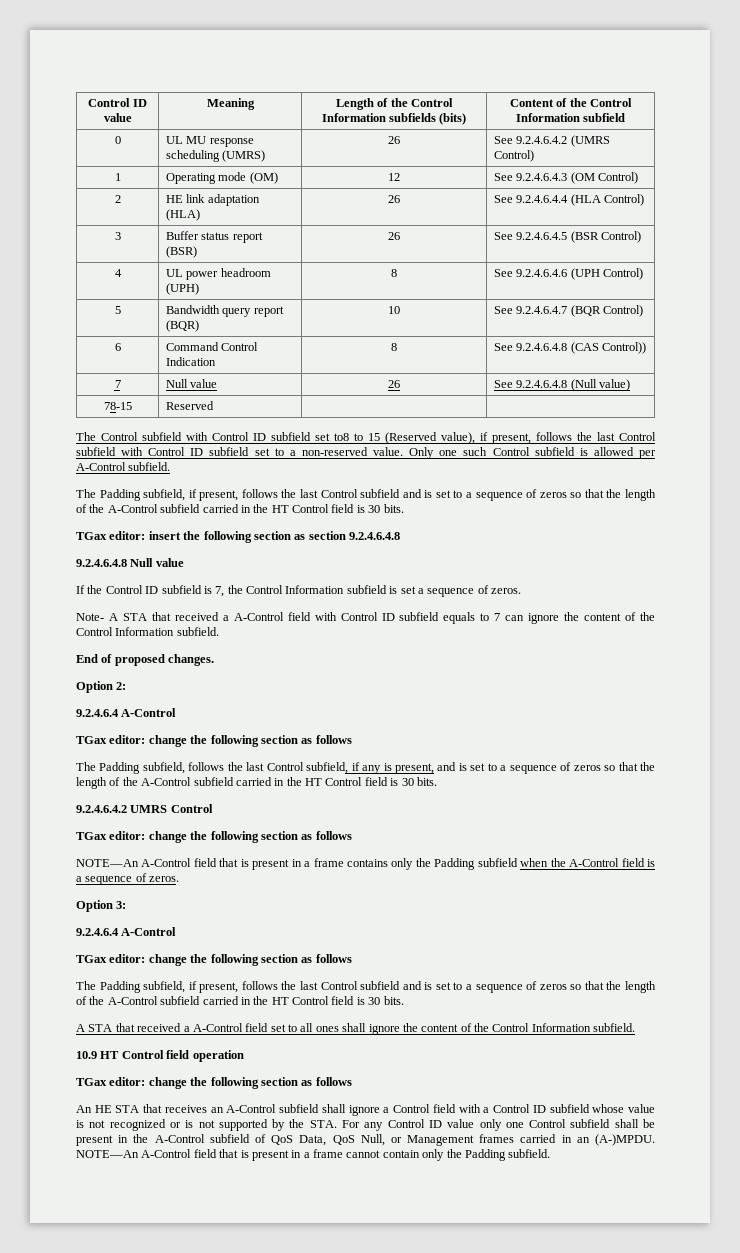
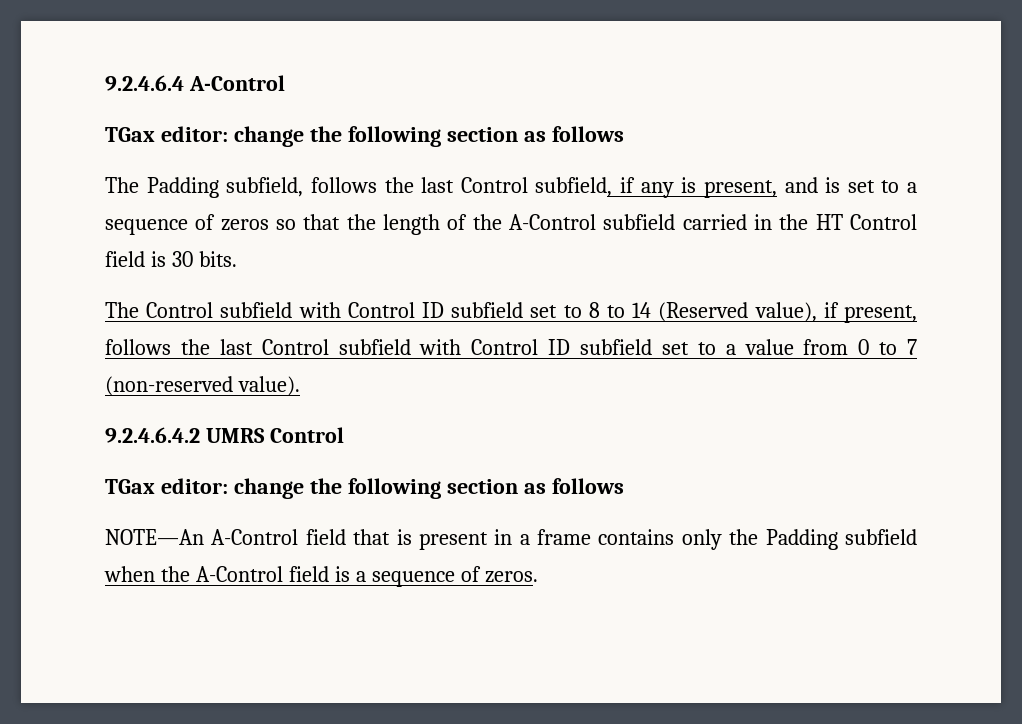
- Control ID value | Meaning | Length of the Control Information subfields (bits) | Content of the Control Information subfield
- 0 | UL MU response scheduling (UMRS) | 26 | See 9.2.4.6.4.2 (UMRS Control)
- 1 | Operating mode (OM) | 12 | See 9.2.4.6.4.3 (OM Control)
- 2 | HE link adaptation (HLA) | 26 | See 9.2.4.6.4.4 (HLA Control)
- 3 | Buffer status report (BSR) | 26 | See 9.2.4.6.4.5 (BSR Control)
- 4 | UL power headroom (UPH) | 8 | See 9.2.4.6.4.6 (UPH Control)
- 5 | Bandwidth query report (BQR) | 10 | See 9.2.4.6.4.7 (BQR Control)
- 6 | Command Control Indication | 8 | See 9.2.4.6.4.8 (CAS Control))
- 7 | Null value | 26 | See 9.2.4.6.4.8 (Null value)
- 78-15 | Reserved | |
- The Control subfield with Control ID subfield set to8 to 15 (Reserved value), if present, follows the last Control subfield with Control ID subfield set to a non-reserved value. Only one such Control subfield is allowed per A-Control subfield.
- The Padding subfield, if present, follows the last Control subfield and is set to a sequence of zeros so that the length of the A-Control subfield carried in the HT Control field is 30 bits.
- TGax editor: insert the following section as section 9.2.4.6.4.8
- 9.2.4.6.4.8 Null value
- If the Control ID subfield is 7, the Control Information subfield is set a sequence of zeros.
- Note- A STA that received a A-Control field with Control ID subfield equals to 7 can ignore the content of the Control Information subfield.
- End of proposed changes.
- Option 2:
+ The Control subfield with Control ID subfield set to 8 to 14 (Reserved value), if present, follows the last Control subfield with Control ID subfield set to a value from 0 to 7 (non-reserved value).
- Option 3:
- 9.2.4.6.4 A-Control
- TGax editor: change the following section as follows
- The Padding subfield, if present, follows the last Control subfield and is set to a sequence of zeros so that the length of the A-Control subfield carried in the HT Control field is 30 bits.
- A STA that received a A-Control field set to all ones shall ignore the content of the Control Information subfield.
- 10.9 HT Control field operation
- TGax editor: change the following section as follows
- An HE STA that receives an A-Control subfield shall ignore a Control field with a Control ID subfield whose value is not recognized or is not supported by the STA. For any Control ID value only one Control subfield shall be present in the A-Control subfield of QoS Data, QoS Null, or Management frames carried in an (A-)MPDU. NOTE—An A-Control field that is present in a frame cannot contain only the Padding subfield.

